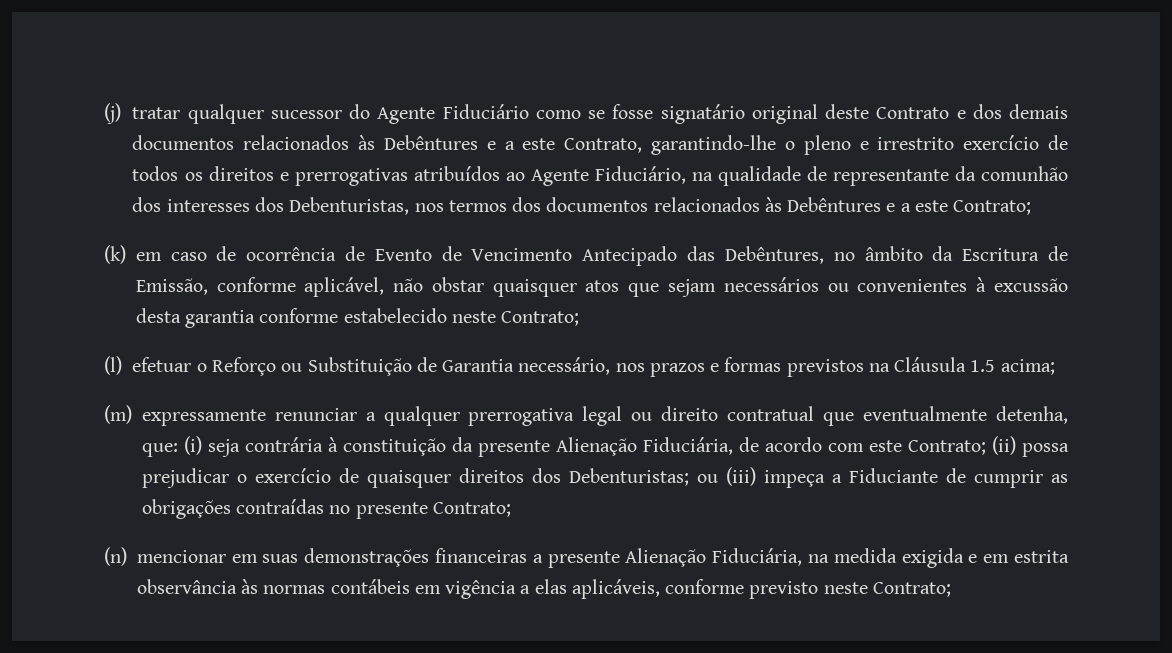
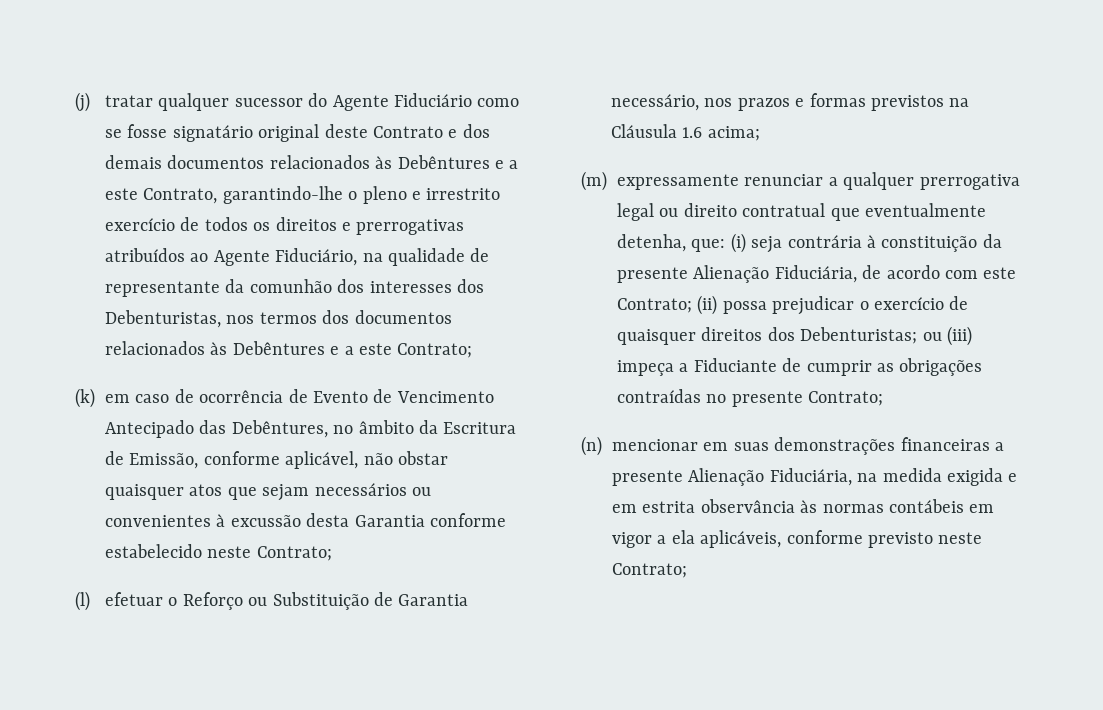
- (k) em caso de ocorrência de Evento de Vencimento Antecipado das Debêntures, no âmbito da Escritura de Emissão, conforme aplicável, não obstar quaisquer atos que sejam necessários ou convenientes à excussão desta garantia conforme estabelecido neste Contrato;
+ (k) em caso de ocorrência de Evento de Vencimento Antecipado das Debêntures, no âmbito da Escritura de Emissão, conforme aplicável, não obstar quaisquer atos que sejam necessários ou convenientes à excussão desta Garantia conforme estabelecido neste Contrato;
- (l) efetuar o Reforço ou Substituição de Garantia necessário, nos prazos e formas previstos na Cláusula 1.5 acima;
+ (l) efetuar o Reforço ou Substituição de Garantia necessário, nos prazos e formas previstos na Cláusula 1.6 acima;
- (n) mencionar em suas demonstrações financeiras a presente Alienação Fiduciária, na medida exigida e em estrita observância às normas contábeis em vigência a elas aplicáveis, conforme previsto neste Contrato;
+ (n) mencionar em suas demonstrações financeiras a presente Alienação Fiduciária, na medida exigida e em estrita observância às normas contábeis em vigor a ela aplicáveis, conforme previsto neste Contrato;

